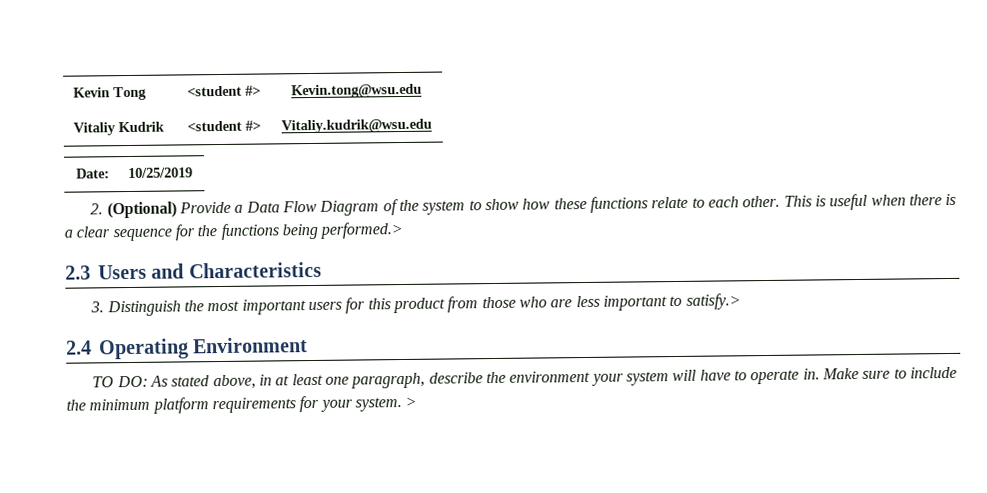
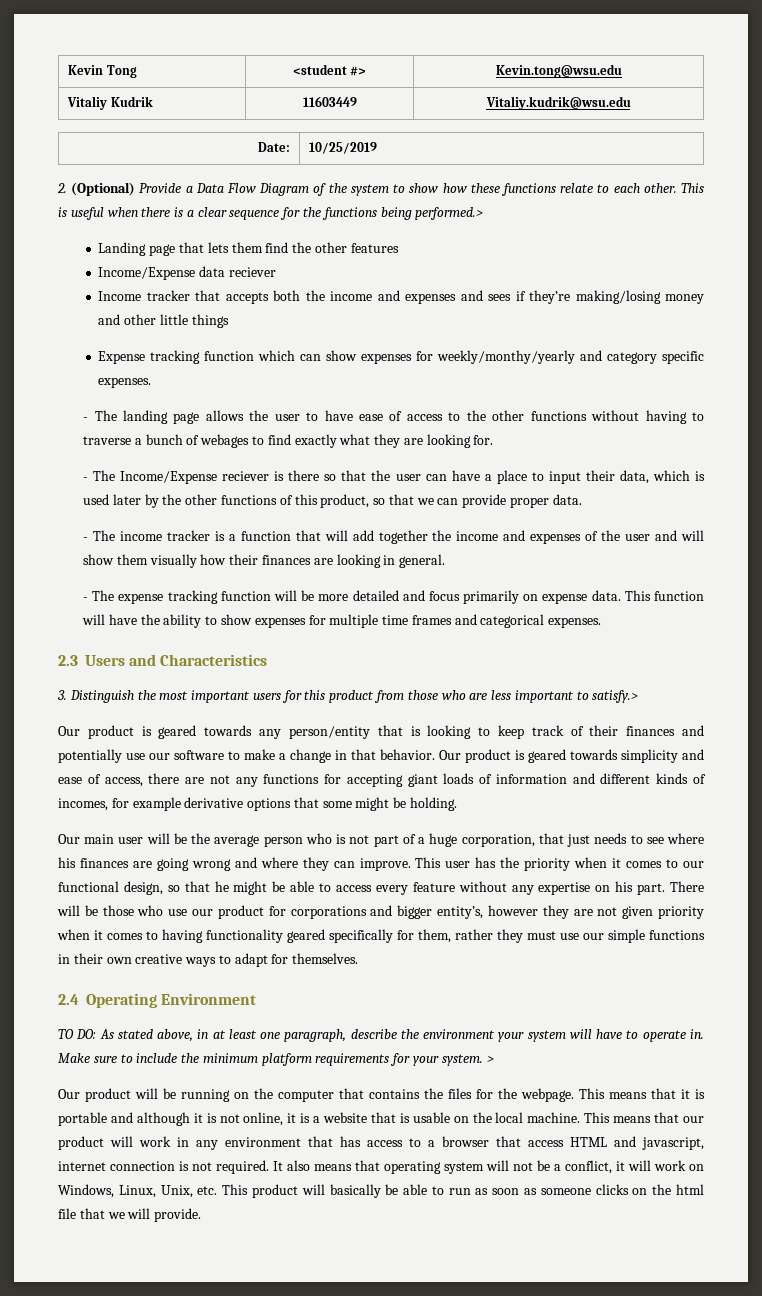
- Vitaliy Kudrik | <student #> | Vitaliy.kudrik@wsu.edu
+ Vitaliy Kudrik | 11603449 | Vitaliy.kudrik@wsu.edu
+ Landing page that lets them find the other features
+ Income/Expense data reciever
+ Income tracker that accepts both the income and expenses and sees if they’re making/losing money and other little things
+ Expense tracking function which can show expenses for weekly/monthy/yearly and category specific expenses.
+ - The landing page allows the user to have ease of access to the other functions without having to traverse a bunch of webages to find exactly what they are looking for.
+ - The Income/Expense reciever is there so that the user can have a place to input their data, which is used later by the other functions of this product, so that we can provide proper data.
+ - The income tracker is a function that will add together the income and expenses of the user and will show them visually how their finances are looking in general.
+ - The expense tracking function will be more detailed and focus primarily on expense data. This function will have the ability to show expenses for multiple time frames and categorical expenses.
+ Our product is geared towards any person/entity that is looking to keep track of their finances and potentially use our software to make a change in that behavior. Our product is geared towards simplicity and ease of access, there are not any functions for accepting giant loads of information and different kinds of incomes, for example derivative options that some might be holding.
+ Our main user will be the average person who is not part of a huge corporation, that just needs to see where his finances are going wrong and where they can improve. This user has the priority when it comes to our functional design, so that he might be able to access every feature without any expertise on his part. There will be those who use our product for corporations and bigger entity’s, however they are not given priority when it comes to having functionality geared specifically for them, rather they must use our simple functions in their own creative ways to adapt for themselves.
+ Our product will be running on the computer that contains the files for the webpage. This means that it is portable and although it is not online, it is a website that is usable on the local machine. This means that our product will work in any environment that has access to a browser that access HTML and javascript, internet connection is not required. It also means that operating system will not be a conflict, it will work on Windows, Linux, Unix, etc. This product will basically be able to run as soon as someone clicks on the html file that we will provide.

